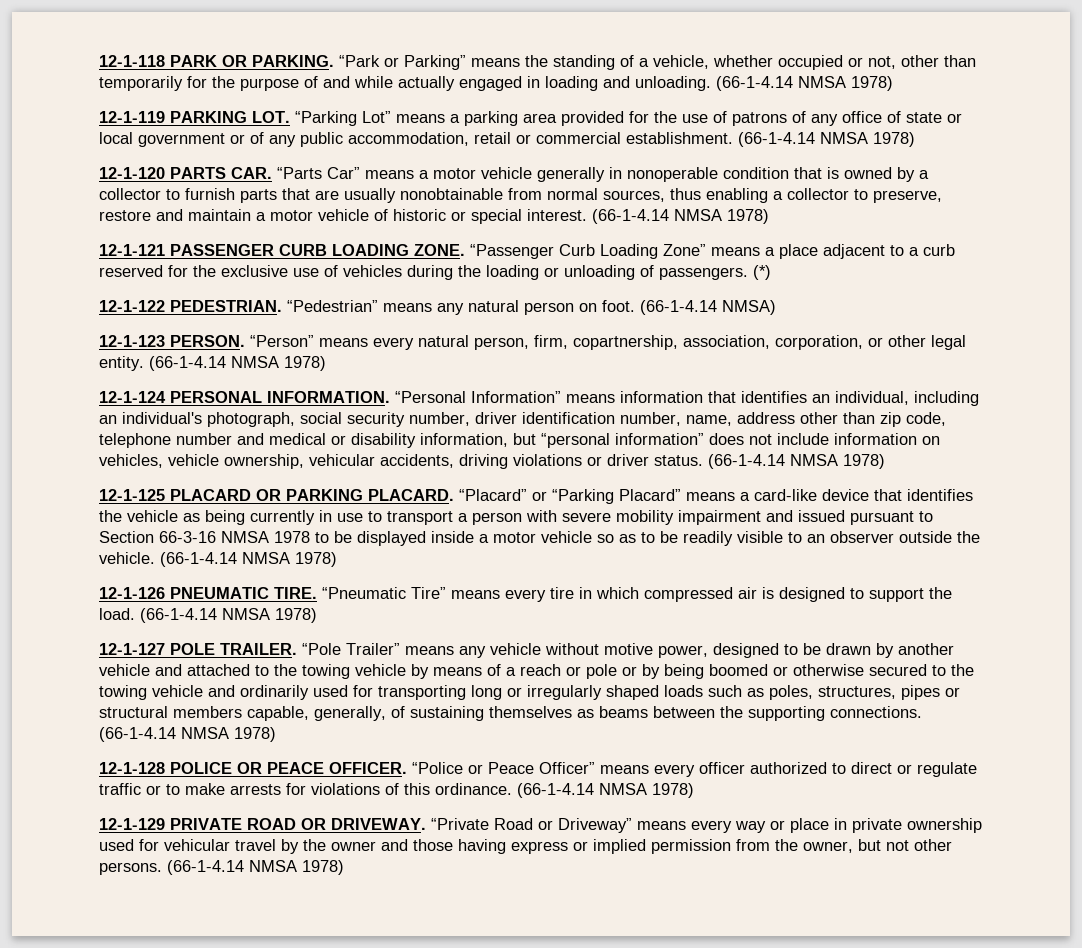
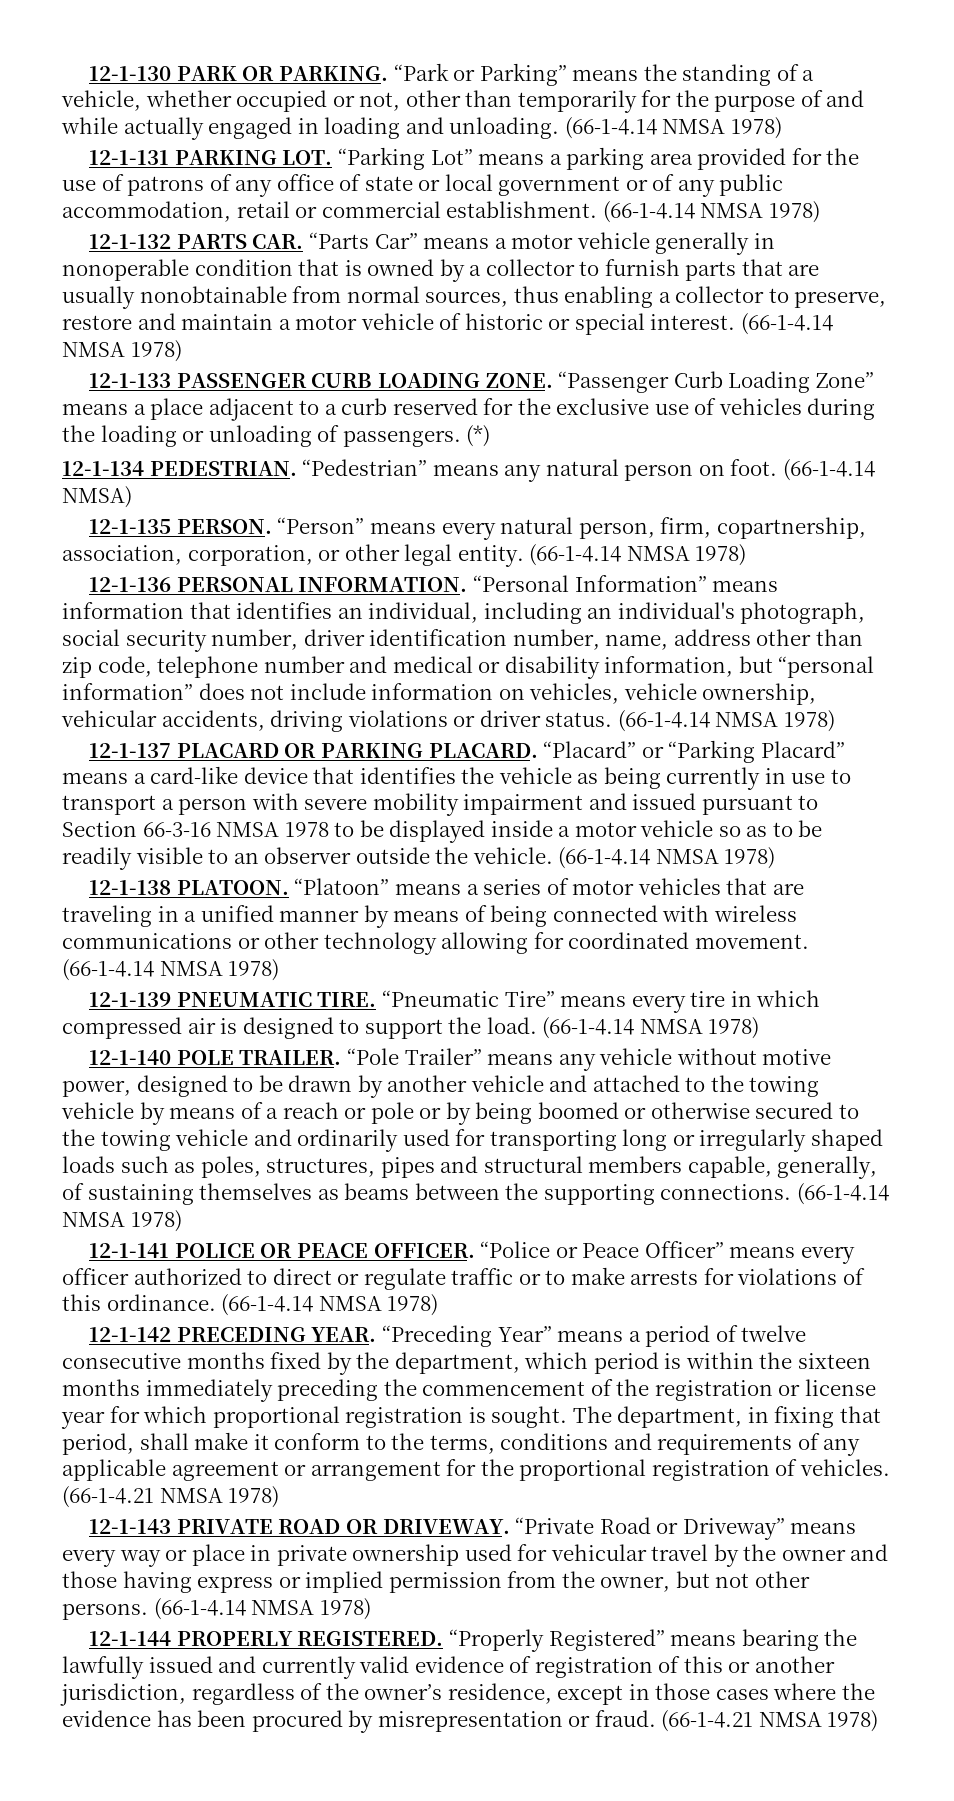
- 12-1-118 PARK OR PARKING.
+ 12-1-130 PARK OR PARKING.
- 12-1-119 PARKING LOT. “Parking Lot” means a parking area provided for the use of patrons of any office of state or local government or of any public accommodation, retail or commercial establishment.
+ 12-1-131 PARKING LOT. “Parking Lot” means a parking area provided for the use of patrons of any office of state or local government or of any public accommodation, retail or commercial establishment.
- 12-1-120 PARTS CAR. “Parts Car” means a motor vehicle generally in nonoperable condition that is owned by a collector to furnish parts that are usually nonobtainable from normal sources, thus enabling a collector to preserve, restore and maintain a motor vehicle of historic or special interest.
+ 12-1-132 PARTS CAR. “Parts Car” means a motor vehicle generally in nonoperable condition that is owned by a collector to furnish parts that are usually nonobtainable from normal sources, thus enabling a collector to preserve, restore and maintain a motor vehicle of historic or special interest.
- 12-1-121 PASSENGER CURB LOADING ZONE.
+ 12-1-133 PASSENGER CURB LOADING ZONE.
- 12-1-122 PEDESTRIAN.
+ 12-1-134 PEDESTRIAN.
- 12-1-123 PERSON.
+ 12-1-135 PERSON.
- 12-1-124 PERSONAL INFORMATION.
+ 12-1-136 PERSONAL INFORMATION.
- 12-1-125 PLACARD OR PARKING PLACARD.
+ 12-1-137 PLACARD OR PARKING PLACARD.
- 12-1-126 PNEUMATIC TIRE.
+ 12-1-138 PLATOON. “Platoon” means a series of motor vehicles that are traveling in a unified manner by means of being connected with wireless communications or other technology allowing for coordinated movement. (66-1-4.14 NMSA 1978)
+ 12-1-139 PNEUMATIC TIRE.
- 12-1-127 POLE TRAILER.
+ 12-1-140 POLE TRAILER.
- “Pole Trailer” means any vehicle without motive power, designed to be drawn by another vehicle and attached to the towing vehicle by means of a reach or pole or by being boomed or otherwise secured to the towing vehicle and ordinarily used for transporting long or irregularly shaped loads such as poles, structures, pipes or structural members capable, generally, of sustaining themselves as beams between the supporting connections.
+ “Pole Trailer” means any vehicle without motive power, designed to be drawn by another vehicle and attached to the towing vehicle by means of a reach or pole or by being boomed or otherwise secured to the towing vehicle and ordinarily used for transporting long or irregularly shaped loads such as poles, structures, pipes and structural members capable, generally, of sustaining themselves as beams between the supporting connections.
- 12-1-128 POLICE OR PEACE OFFICER.
+ 12-1-141 POLICE OR PEACE OFFICER.
- 12-1-129 PRIVATE ROAD OR DRIVEWAY.
+ 12-1-142 PRECEDING YEAR. “Preceding Year” means a period of twelve consecutive months fixed by the department, which period is within the sixteen months immediately preceding the commencement of the registration or license year for which proportional registration is sought. The department, in fixing that period, shall make it conform to the terms, conditions and requirements of any applicable agreement or arrangement for the proportional registration of vehicles. (66-1-4.21 NMSA 1978)
+ 12-1-143 PRIVATE ROAD OR DRIVEWAY.
+ 12-1-144 PROPERLY REGISTERED. “Properly Registered” means bearing the lawfully issued and currently valid evidence of registration of this or another jurisdiction, regardless of the owner’s residence, except in those cases where the evidence has been procured by misrepresentation or fraud. (66-1-4.21 NMSA 1978)

